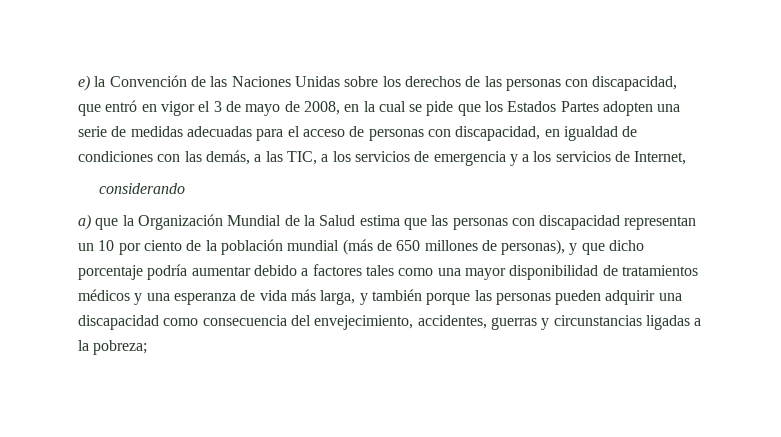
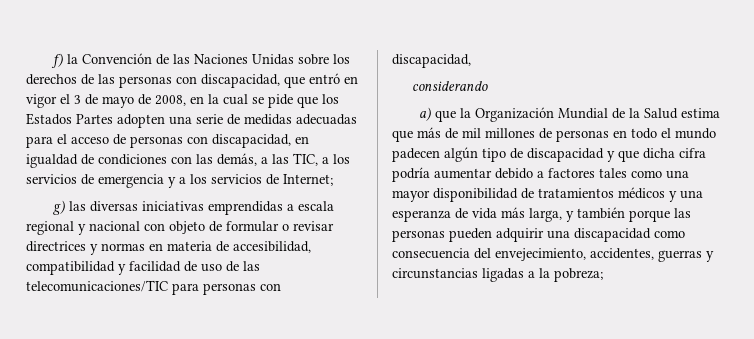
- e) la Convención de las Naciones Unidas sobre los derechos de las personas con discapacidad, que entró en vigor el 3 de mayo de 2008, en la cual se pide que los Estados Partes adopten una serie de medidas adecuadas para el acceso de personas con discapacidad, en igualdad de condiciones con las demás, a las TIC, a los servicios de emergencia y a los servicios de Internet,
+ f) la Convención de las Naciones Unidas sobre los derechos de las personas con discapacidad, que entró en vigor el 3 de mayo de 2008, en la cual se pide que los Estados Partes adopten una serie de medidas adecuadas para el acceso de personas con discapacidad, en igualdad de condiciones con las demás, a las TIC, a los servicios de emergencia y a los servicios de Internet;
+ g) las diversas iniciativas emprendidas a escala regional y nacional con objeto de formular o revisar directrices y normas en materia de accesibilidad, compatibilidad y facilidad de uso de las telecomunicaciones/TIC para personas con discapacidad,
- a) que la Organización Mundial de la Salud estima que las personas con discapacidad representan un 10 por ciento de la población mundial (más de 650 millones de personas), y que dicho porcentaje podría aumentar debido a factores tales como una mayor disponibilidad de tratamientos médicos y una esperanza de vida más larga, y también porque las personas pueden adquirir una discapacidad como consecuencia del envejecimiento, accidentes, guerras y circunstancias ligadas a la pobreza;
+ a) que la Organización Mundial de la Salud estima que más de mil millones de personas en todo el mundo padecen algún tipo de discapacidad y que dicha cifra podría aumentar debido a factores tales como una mayor disponibilidad de tratamientos médicos y una esperanza de vida más larga, y también porque las personas pueden adquirir una discapacidad como consecuencia del envejecimiento, accidentes, guerras y circunstancias ligadas a la pobreza;

